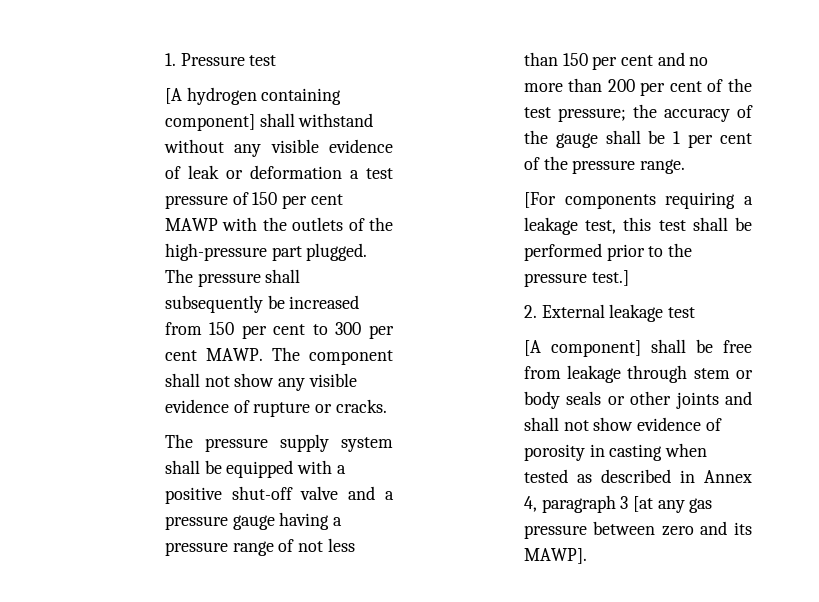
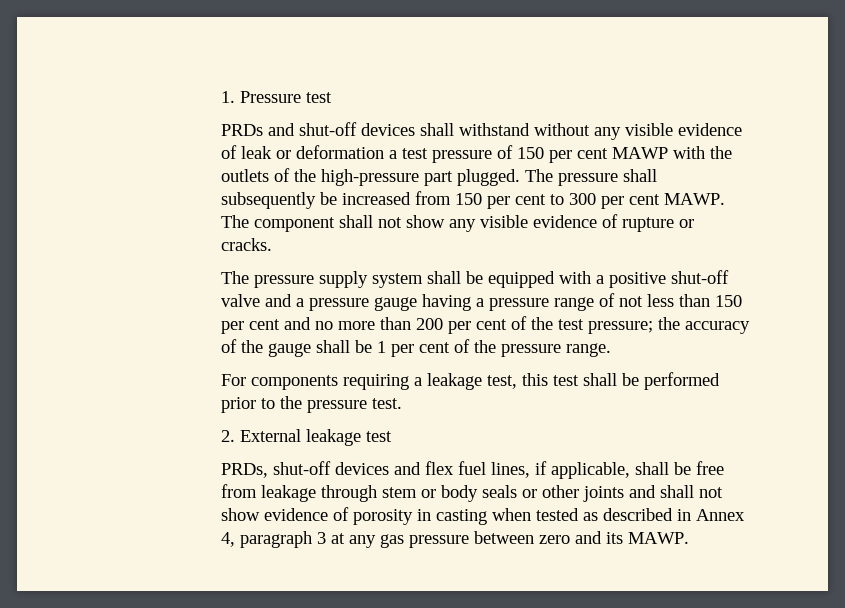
- [A hydrogen containing component] shall withstand without any visible evidence of leak or deformation a test pressure of 150 per cent MAWP with the outlets of the high-pressure part plugged.
+ PRDs and shut-off devices shall withstand without any visible evidence of leak or deformation a test pressure of 150 per cent MAWP with the outlets of the high-pressure part plugged.
- [For components requiring a leakage test, this test shall be performed prior to the pressure test.]
+ For components requiring a leakage test, this test shall be performed prior to the pressure test.
- [A component] shall be free from leakage through stem or body seals or other joints and shall not show evidence of porosity in casting when tested as described in Annex 4, paragraph 3 [at any gas pressure between zero and its MAWP].
+ PRDs, shut-off devices and flex fuel lines, if applicable, shall be free from leakage through stem or body seals or other joints and shall not show evidence of porosity in casting when tested as described in Annex 4, paragraph 3 at any gas pressure between zero and its MAWP.

